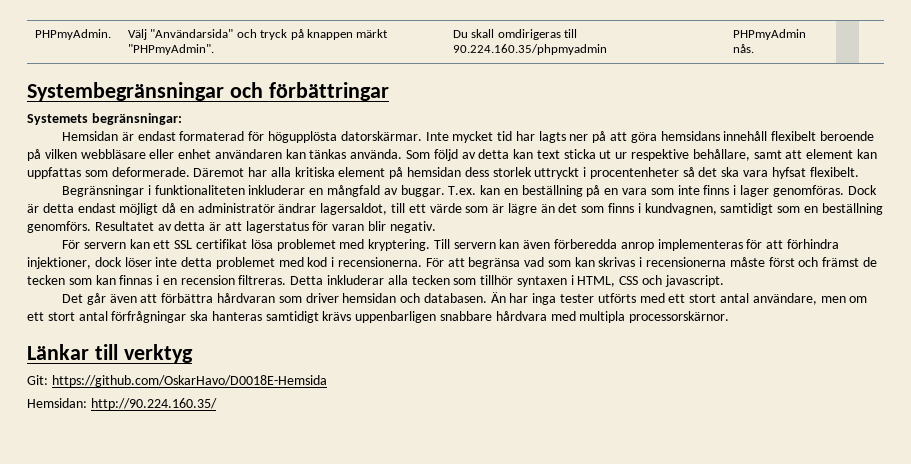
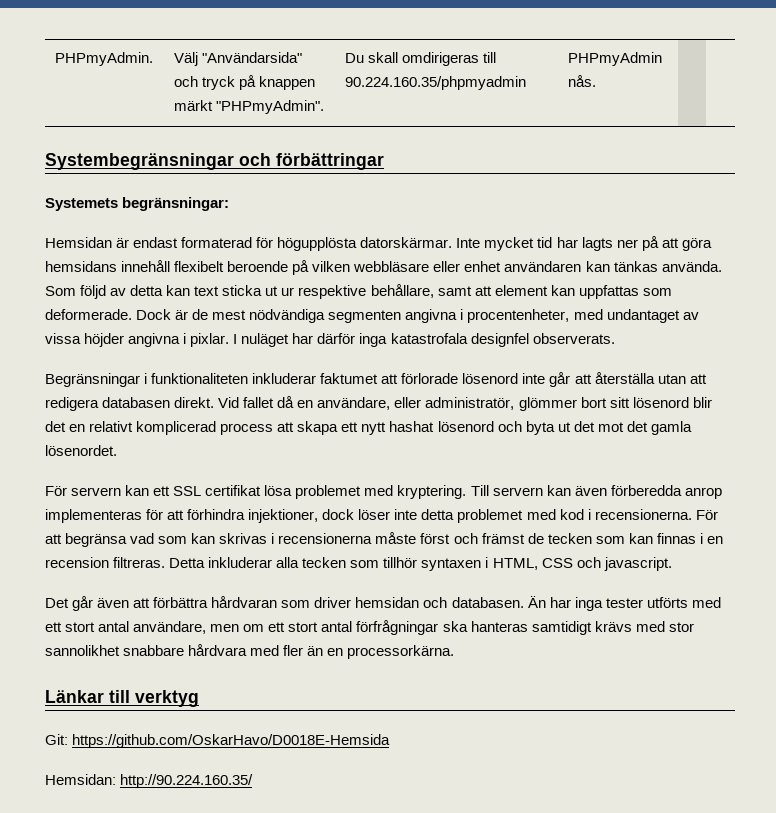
- Däremot har alla kritiska element på hemsidan dess storlek uttryckt i procentenheter så det ska vara hyfsat flexibelt.
- Begränsningar i funktionaliteten inkluderar en mångfald av buggar. T.ex. kan en beställning på en vara som inte finns i lager genomföras. Dock är detta endast möjligt då en administratör ändrar lagersaldot, till ett värde som är lägre än det som finns i kundvagnen, samtidigt som en beställning genomförs. Resultatet av detta är att lagerstatus för varan blir negativ.
+ Dock är de mest nödvändiga segmenten angivna i procentenheter, med undantaget av vissa höjder angivna i pixlar. I nuläget har därför inga katastrofala designfel observerats.
+ Begränsningar i funktionaliteten inkluderar faktumet att förlorade lösenord inte går att återställa utan att redigera databasen direkt. Vid fallet då en användare, eller administratör, glömmer bort sitt lösenord blir det en relativt komplicerad process att skapa ett nytt hashat lösenord och byta ut det mot det gamla lösenordet.
- Än har inga tester utförts med ett stort antal användare, men om ett stort antal förfrågningar ska hanteras samtidigt krävs uppenbarligen snabbare hårdvara med multipla processorskärnor.
+ Än har inga tester utförts med ett stort antal användare, men om ett stort antal förfrågningar ska hanteras samtidigt krävs med stor sannolikhet snabbare hårdvara med fler än en processorkärna.

